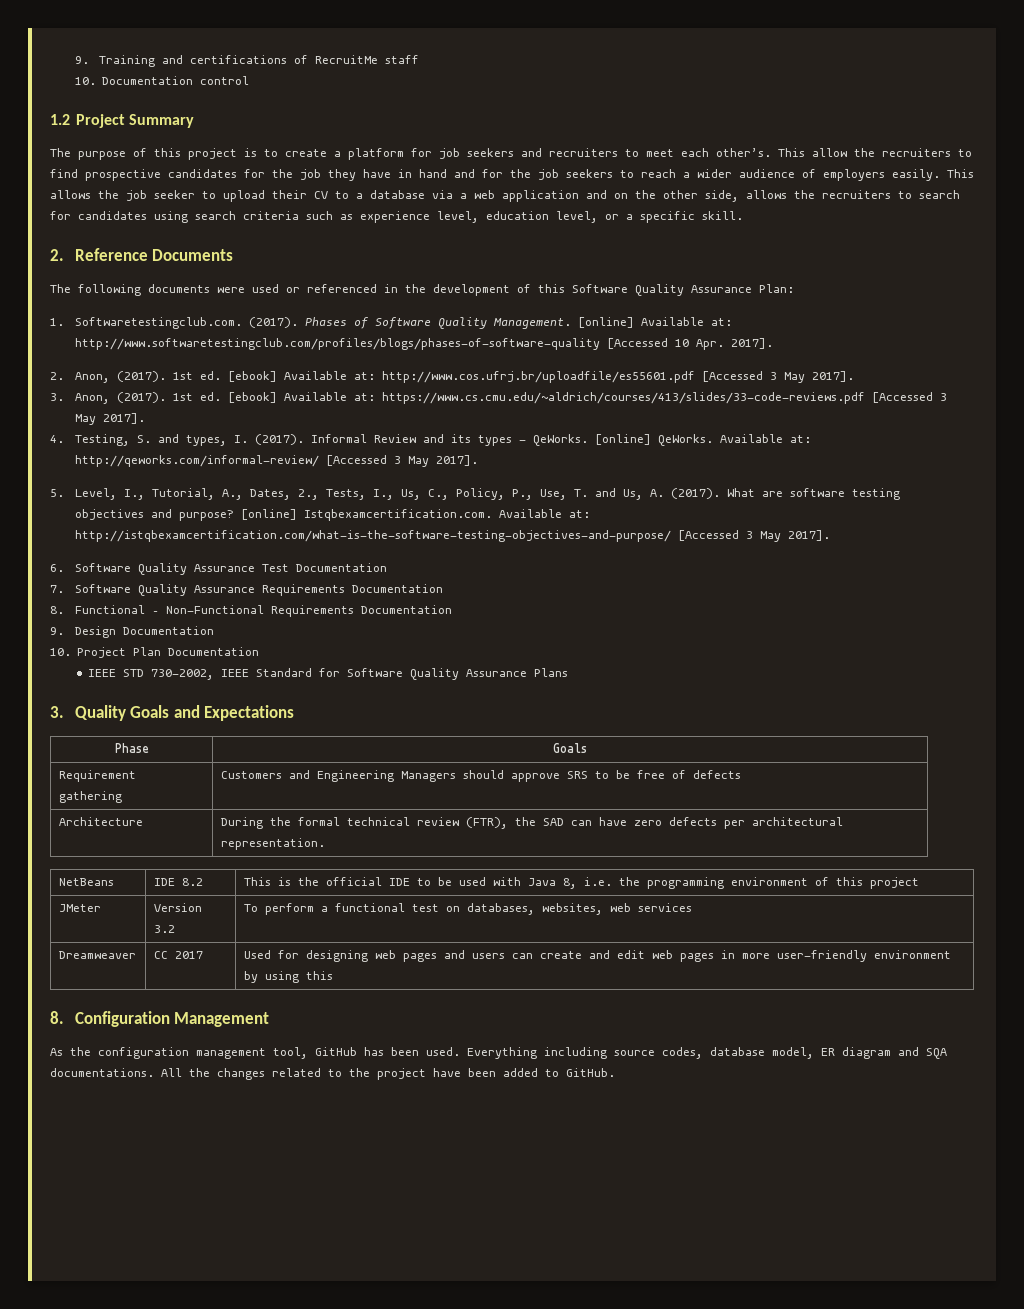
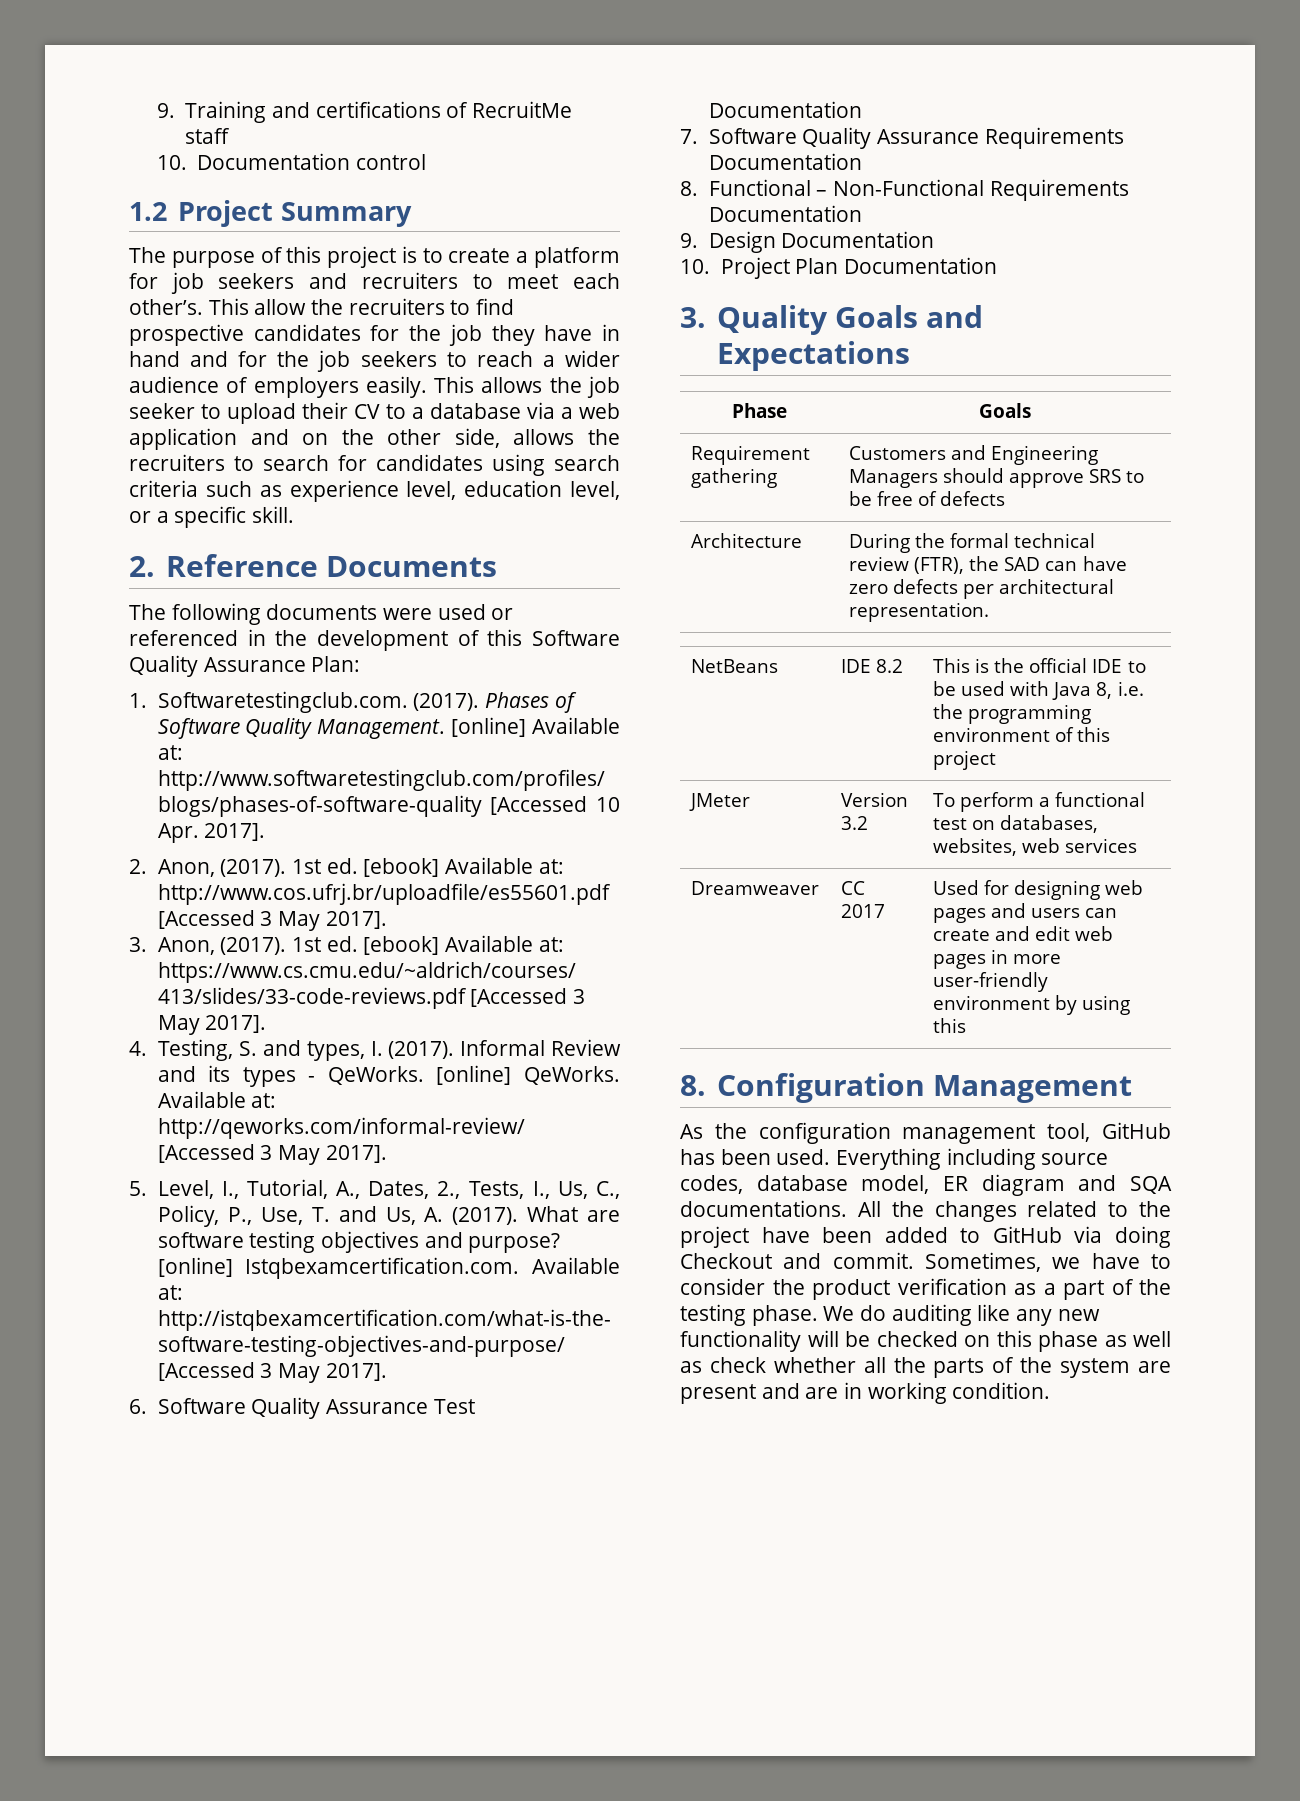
- IEEE STD 730-2002, IEEE Standard for Software Quality Assurance Plans
- All the changes related to the project have been added to GitHub.
+ All the changes related to the project have been added to GitHub via doing Checkout and commit. Sometimes, we have to consider the product verification as a part of the testing phase. We do auditing like any new functionality will be checked on this phase as well as check whether all the parts of the system are present and are in working condition.

